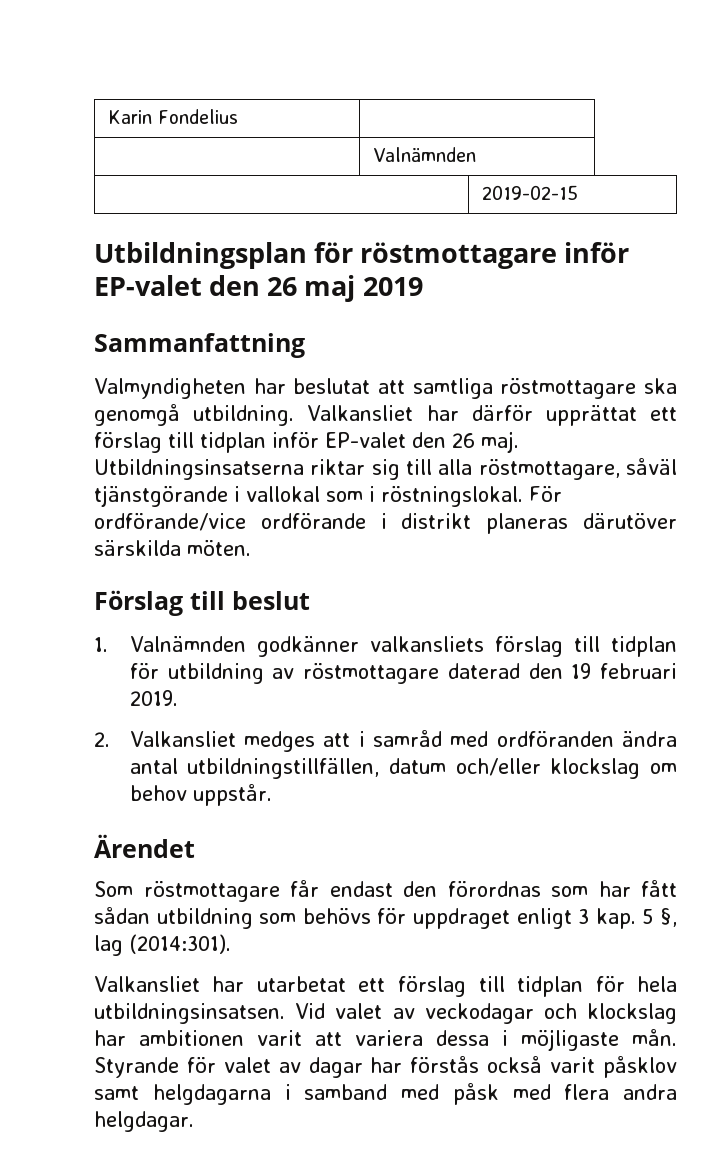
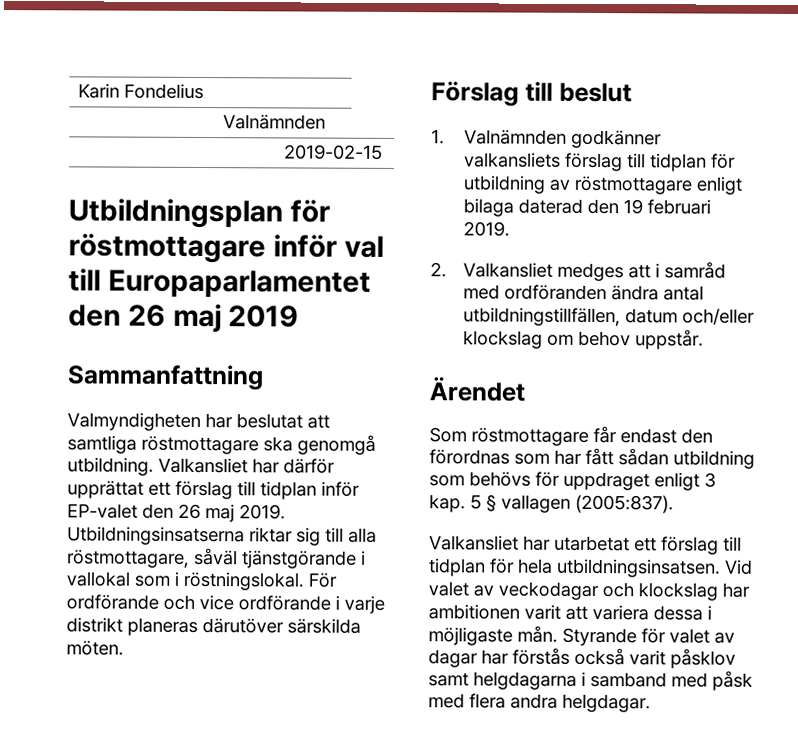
- Utbildningsplan för röstmottagare inför EP-valet den 26 maj 2019
+ Utbildningsplan för röstmottagare inför val till Europaparlamentet den 26 maj 2019
- Valkansliet har därför upprättat ett förslag till tidplan inför EP-valet den 26 maj.
+ Valkansliet har därför upprättat ett förslag till tidplan inför EP-valet den 26 maj 2019.
- För ordförande/vice ordförande i distrikt planeras därutöver särskilda möten.
+ För ordförande och vice ordförande i varje distrikt planeras därutöver särskilda möten.
- 1. Valnämnden godkänner valkansliets förslag till tidplan för utbildning av röstmottagare daterad den 19 februari 2019.
+ 1. Valnämnden godkänner valkansliets förslag till tidplan för utbildning av röstmottagare enligt bilaga daterad den 19 februari 2019.
- Som röstmottagare får endast den förordnas som har fått sådan utbildning som behövs för uppdraget enligt 3 kap. 5 §, lag (2014:301).
+ Som röstmottagare får endast den förordnas som har fått sådan utbildning som behövs för uppdraget enligt 3 kap. 5 § vallagen (2005:837).

